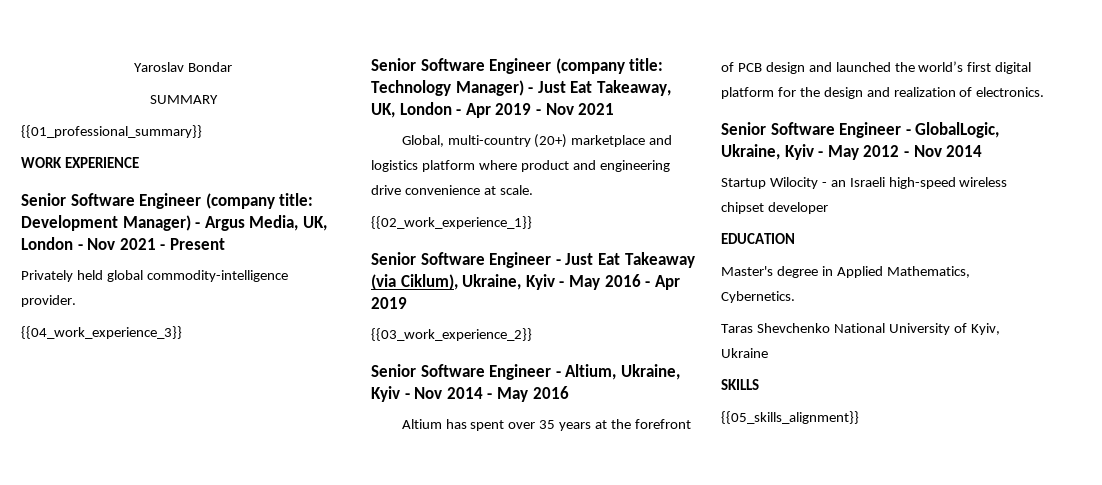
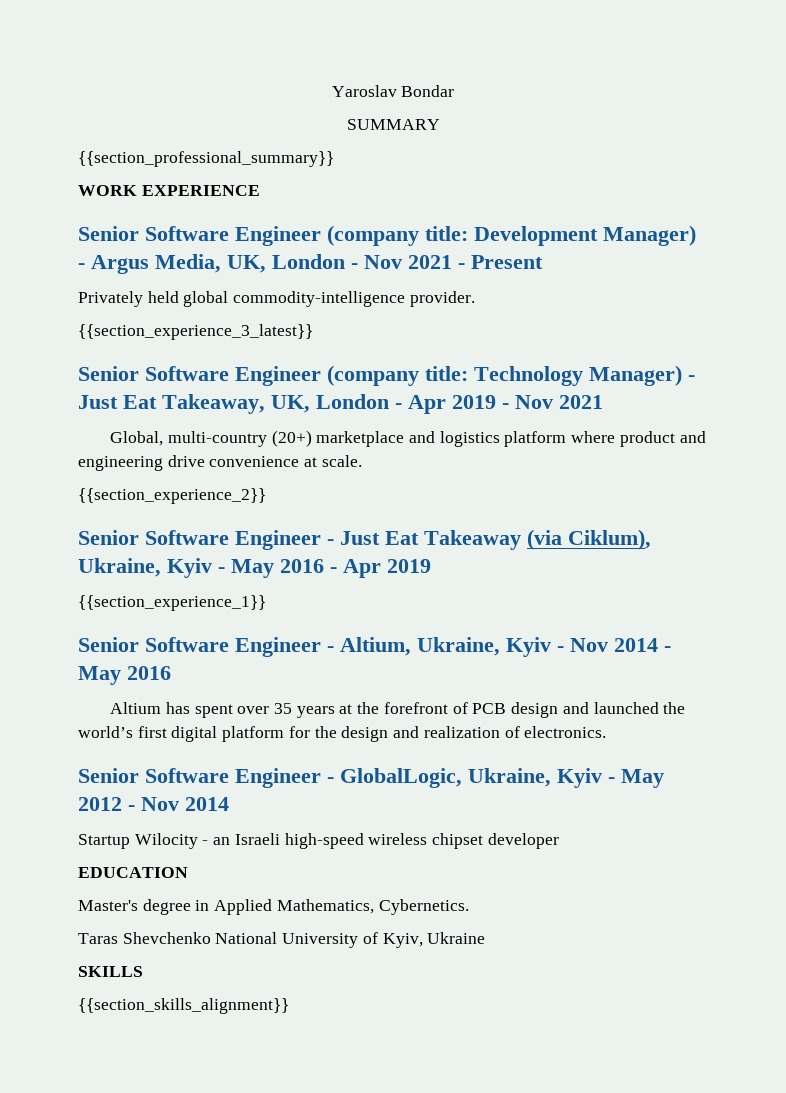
- {{01_professional_summary}}
+ {{section_professional_summary}}
- {{04_work_experience_3}}
+ {{section_experience_3_latest}}
- {{02_work_experience_1}}
+ {{section_experience_2}}
- {{03_work_experience_2}}
+ {{section_experience_1}}
- {{05_skills_alignment}}
+ {{section_skills_alignment}}

